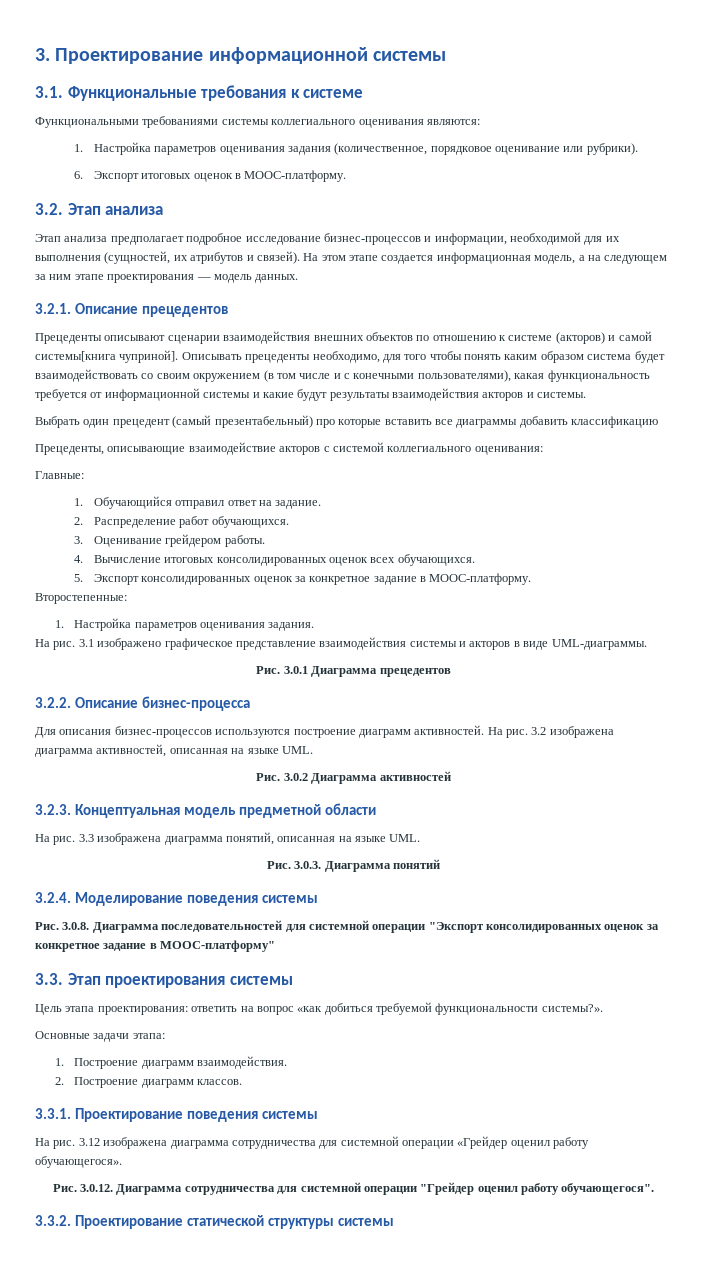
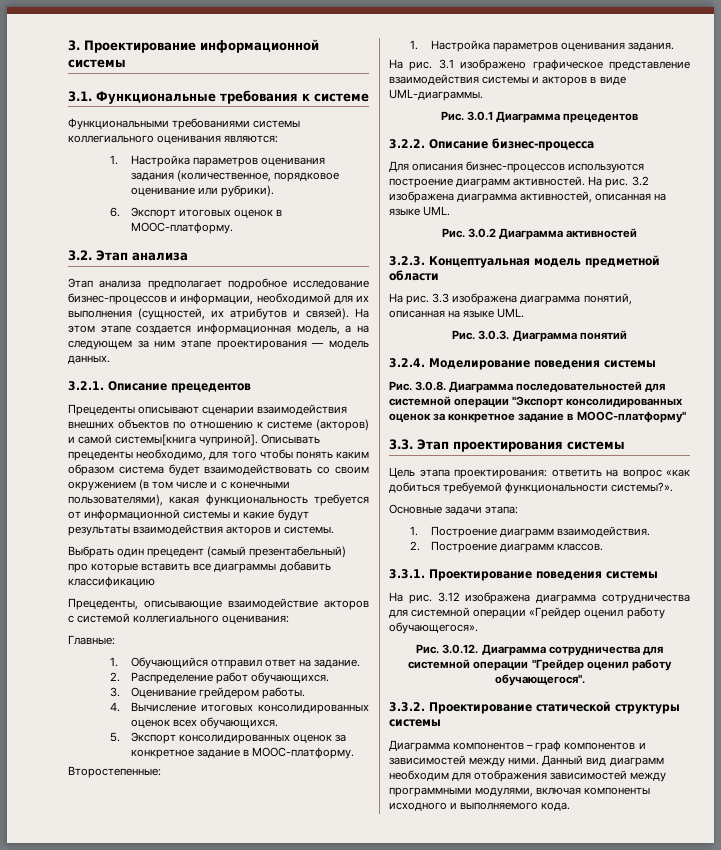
+ Диаграмма компонентов – граф компонентов и зависимостей между ними. Данный вид диаграмм необходим для отображения зависимостей между программными модулями, включая компоненты исходного и выполняемого кода.

